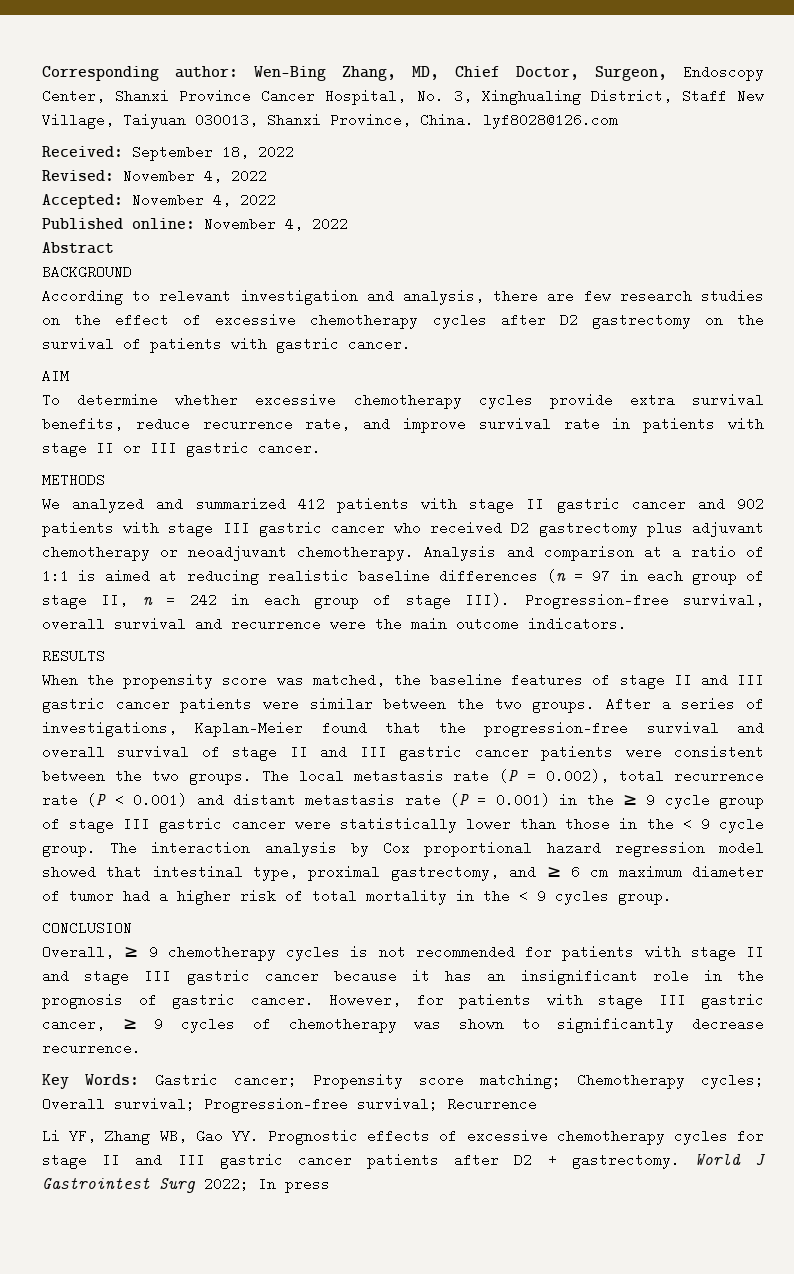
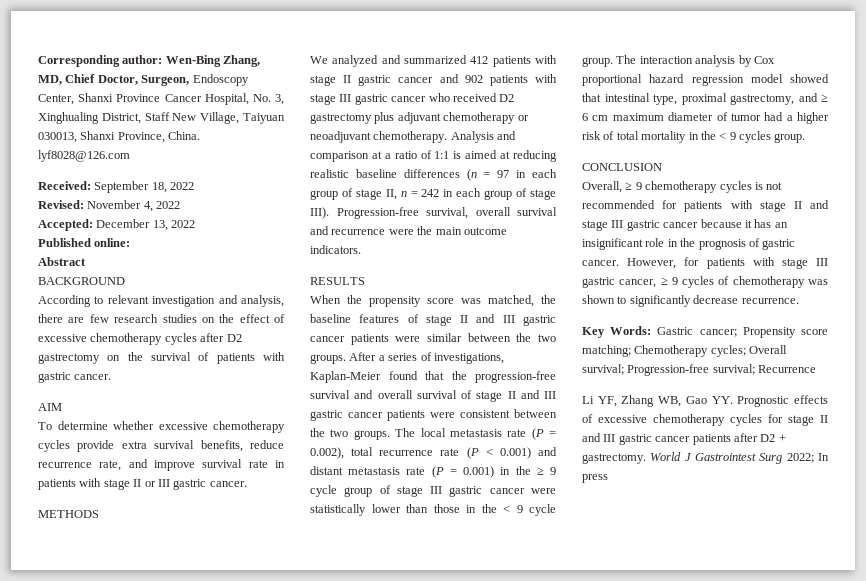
- Accepted: November 4, 2022
+ Accepted: December 13, 2022
- Published online: November 4, 2022
+ Published online:

